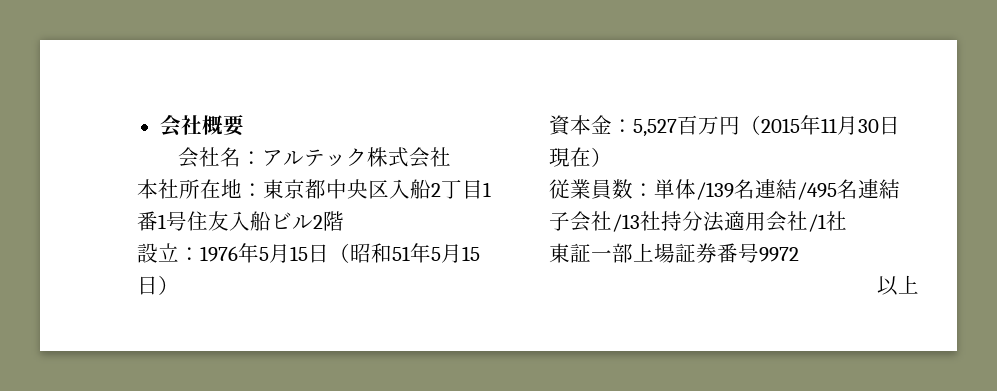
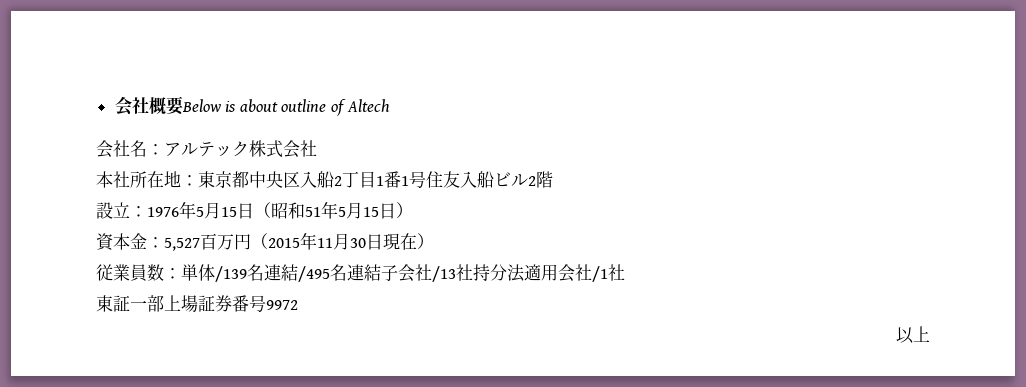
- 会社概要
+ 会社概要Below is about outline of Altech

